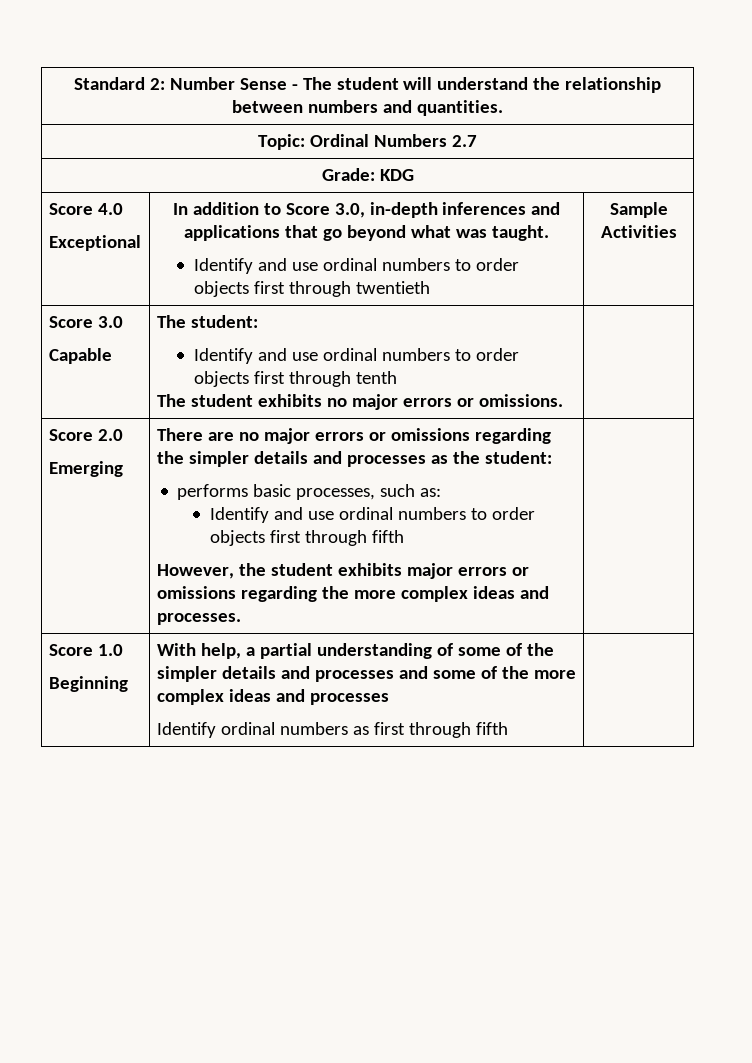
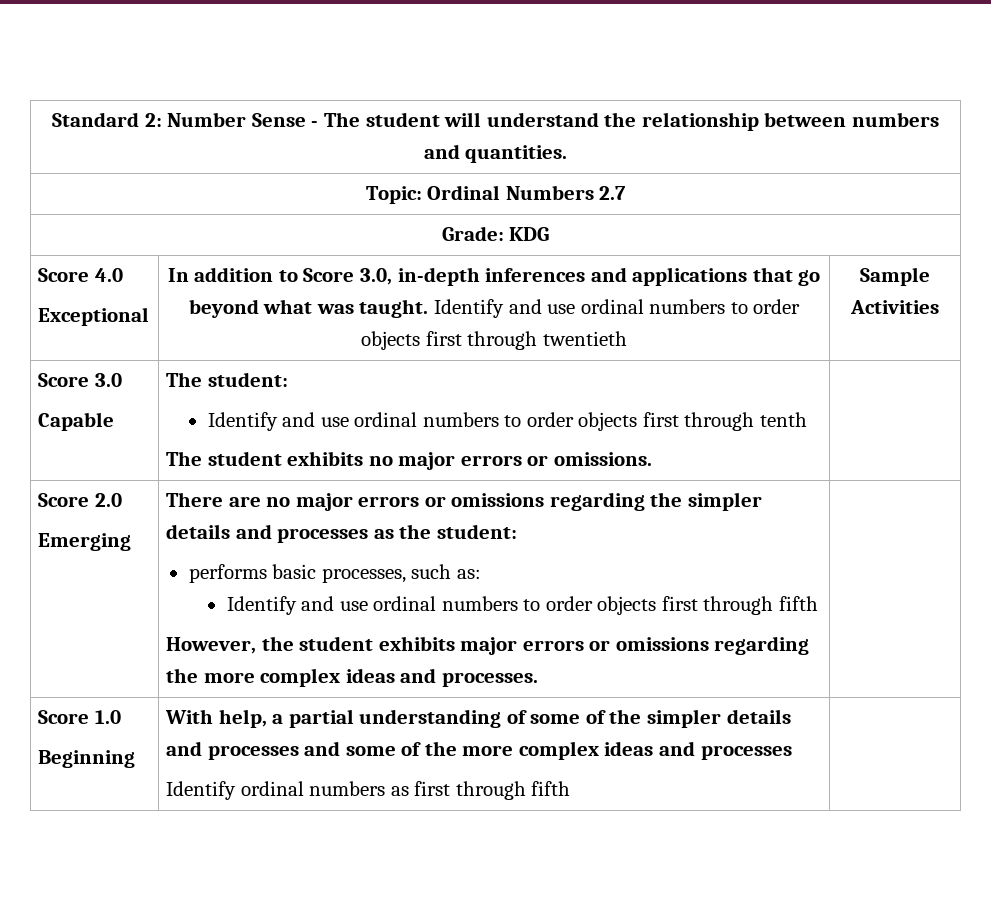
  Score 4.0
- Exceptional | In addition to Score 3.0, in-depth inferences and applications that go beyond what was taught.
- Identify and use ordinal numbers to order objects first through twentieth | Sample Activities
+ Exceptional | In addition to Score 3.0, in-depth inferences and applications that go beyond what was taught. Identify and use ordinal numbers to order objects first through twentieth | Sample Activities

